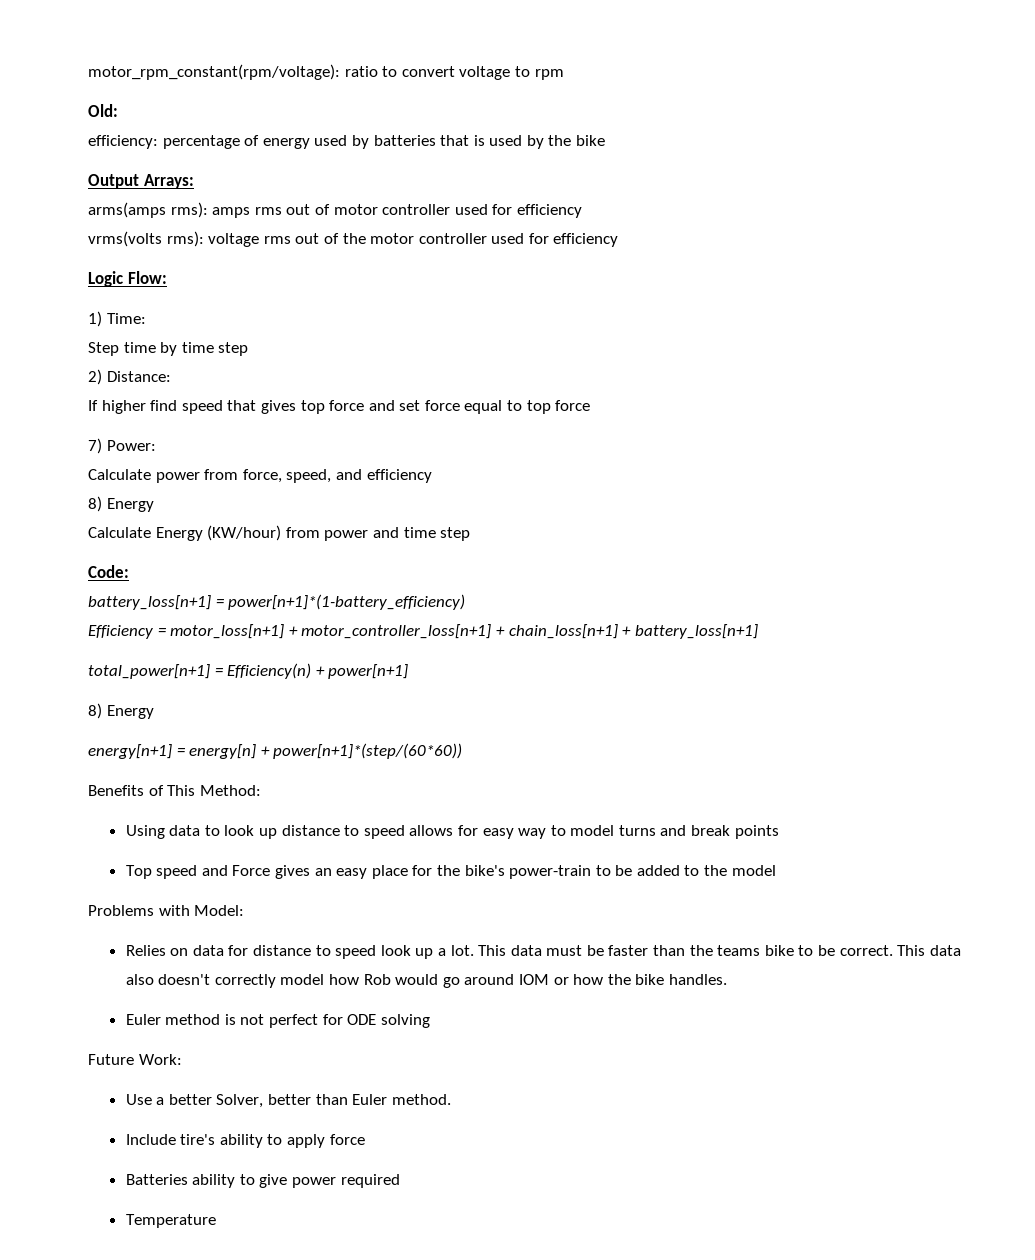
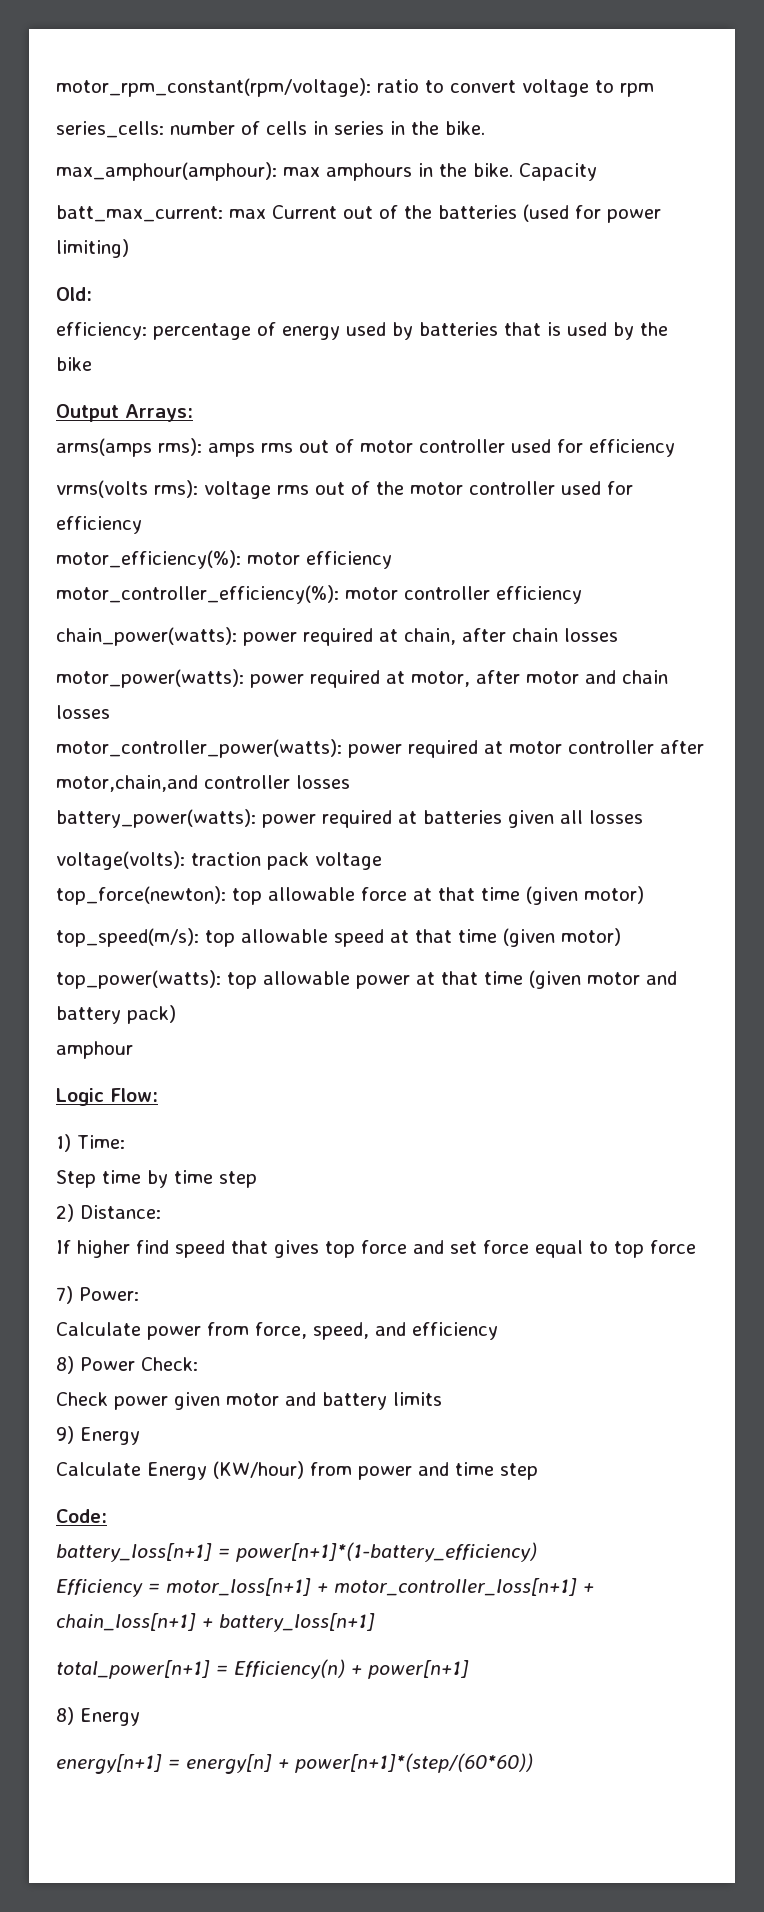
+ series_cells: number of cells in series in the bike.
+ max_amphour(amphour): max amphours in the bike. Capacity
+ batt_max_current: max Current out of the batteries (used for power limiting)
+ motor_efficiency(%): motor efficiency
+ motor_controller_efficiency(%): motor controller efficiency
+ chain_power(watts): power required at chain, after chain losses
+ motor_power(watts): power required at motor, after motor and chain losses
+ motor_controller_power(watts): power required at motor controller after motor,chain,and controller losses
+ battery_power(watts): power required at batteries given all losses
+ voltage(volts): traction pack voltage
+ top_force(newton): top allowable force at that time (given motor)
+ top_speed(m/s): top allowable speed at that time (given motor)
+ top_power(watts): top allowable power at that time (given motor and battery pack)
+ amphour
  Calculate power from force, speed, and efficiency
- 8) Energy
+ 8) Power Check:
+ Check power given motor and battery limits
+ 9) Energy
- Benefits of This Method:
- Using data to look up distance to speed allows for easy way to model turns and break points
- Top speed and Force gives an easy place for the bike's power-train to be added to the model
- Problems with Model:
- Relies on data for distance to speed look up a lot. This data must be faster than the teams bike to be correct. This data also doesn't correctly model how Rob would go around IOM or how the bike handles.
- Euler method is not perfect for ODE solving
- Future Work:
- Use a better Solver, better than Euler method.
- Include tire's ability to apply force
- Batteries ability to give power required
- Temperature

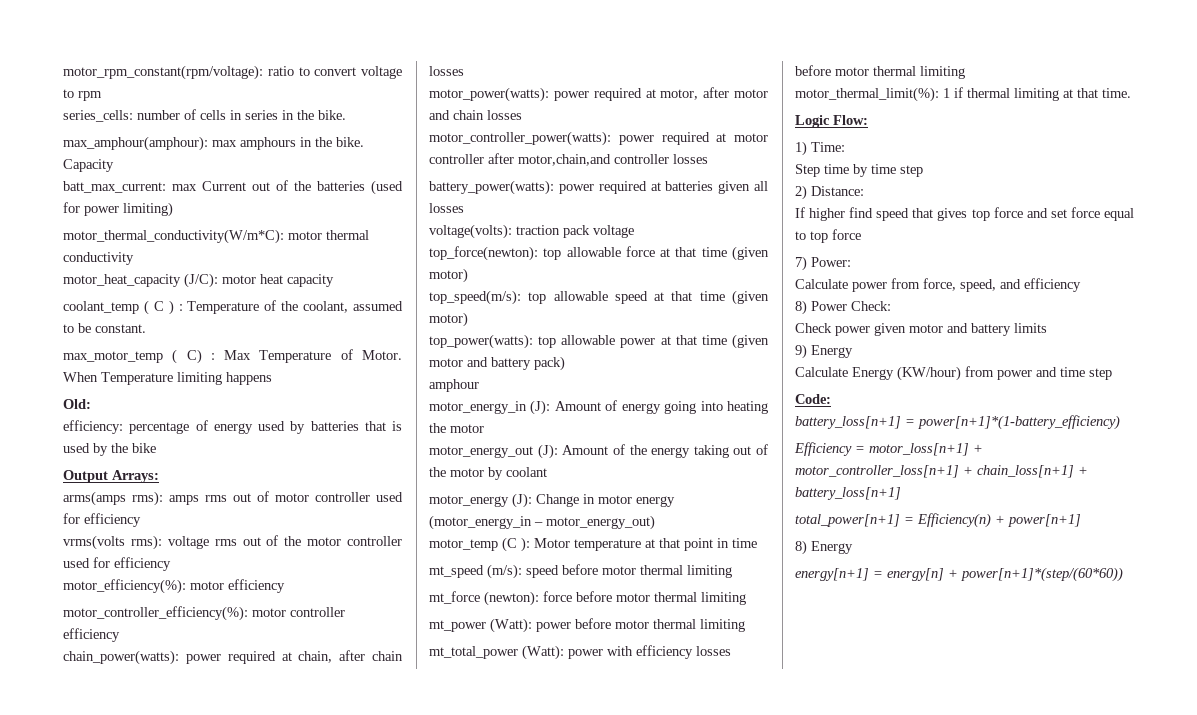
+ motor_thermal_conductivity(W/m*C): motor thermal conductivity
+ motor_heat_capacity (J/C): motor heat capacity
+ coolant_temp ( C ) : Temperature of the coolant, assumed to be constant.
+ max_motor_temp ( C) : Max Temperature of Motor. When Temperature limiting happens
+ motor_energy_in (J): Amount of energy going into heating the motor
+ motor_energy_out (J): Amount of the energy taking out of the motor by coolant
+ motor_energy (J): Change in motor energy (motor_energy_in – motor_energy_out)
+ motor_temp (C ): Motor temperature at that point in time
+ mt_speed (m/s): speed before motor thermal limiting
+ mt_force (newton): force before motor thermal limiting
+ mt_power (Watt): power before motor thermal limiting
+ mt_total_power (Watt): power with efficiency losses before motor thermal limiting
+ motor_thermal_limit(%): 1 if thermal limiting at that time.

